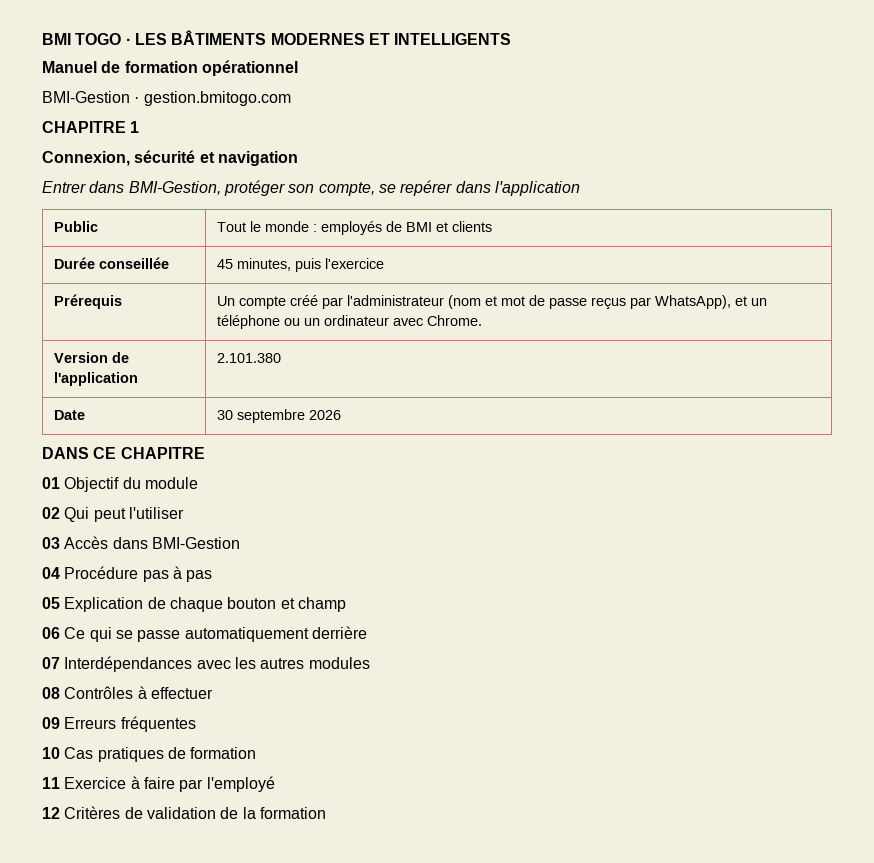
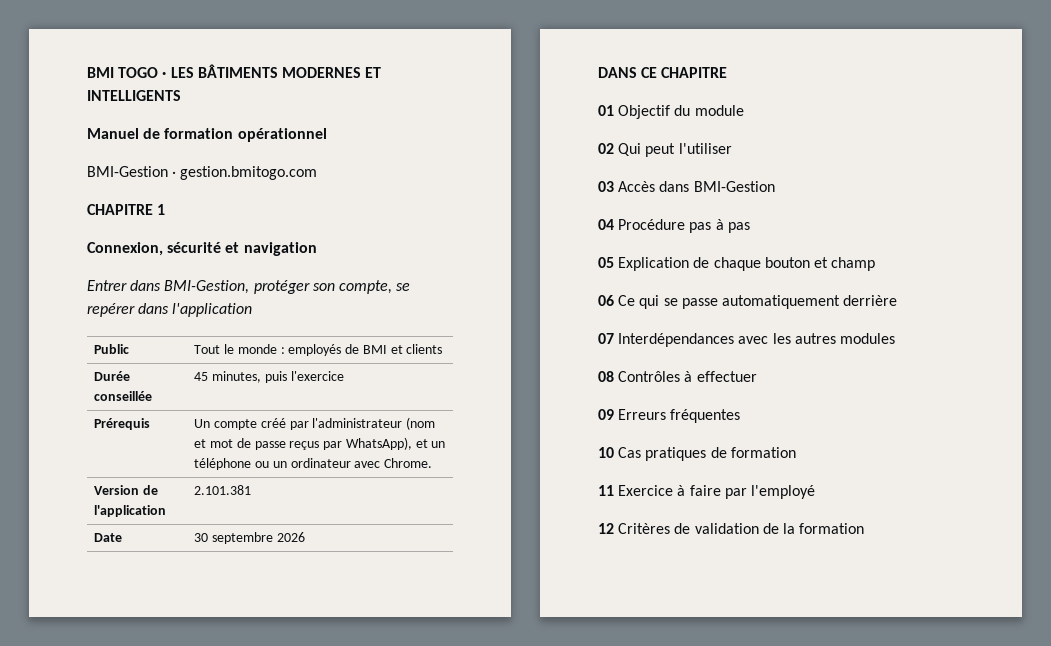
- Version de l'application | 2.101.380
+ Version de l'application | 2.101.381

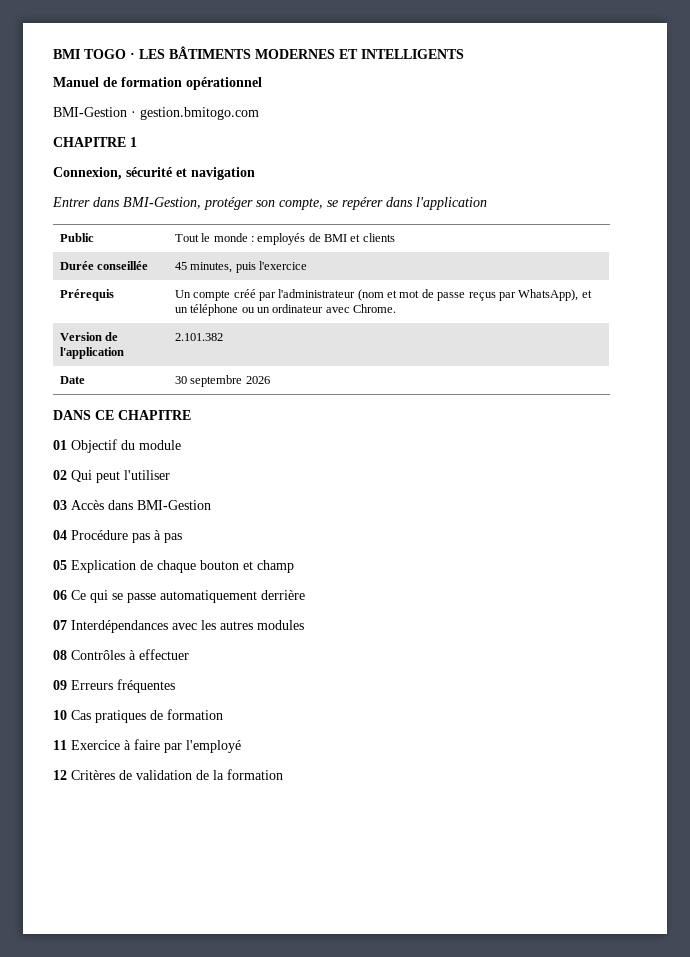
- Version de l'application | 2.101.381
+ Version de l'application | 2.101.382

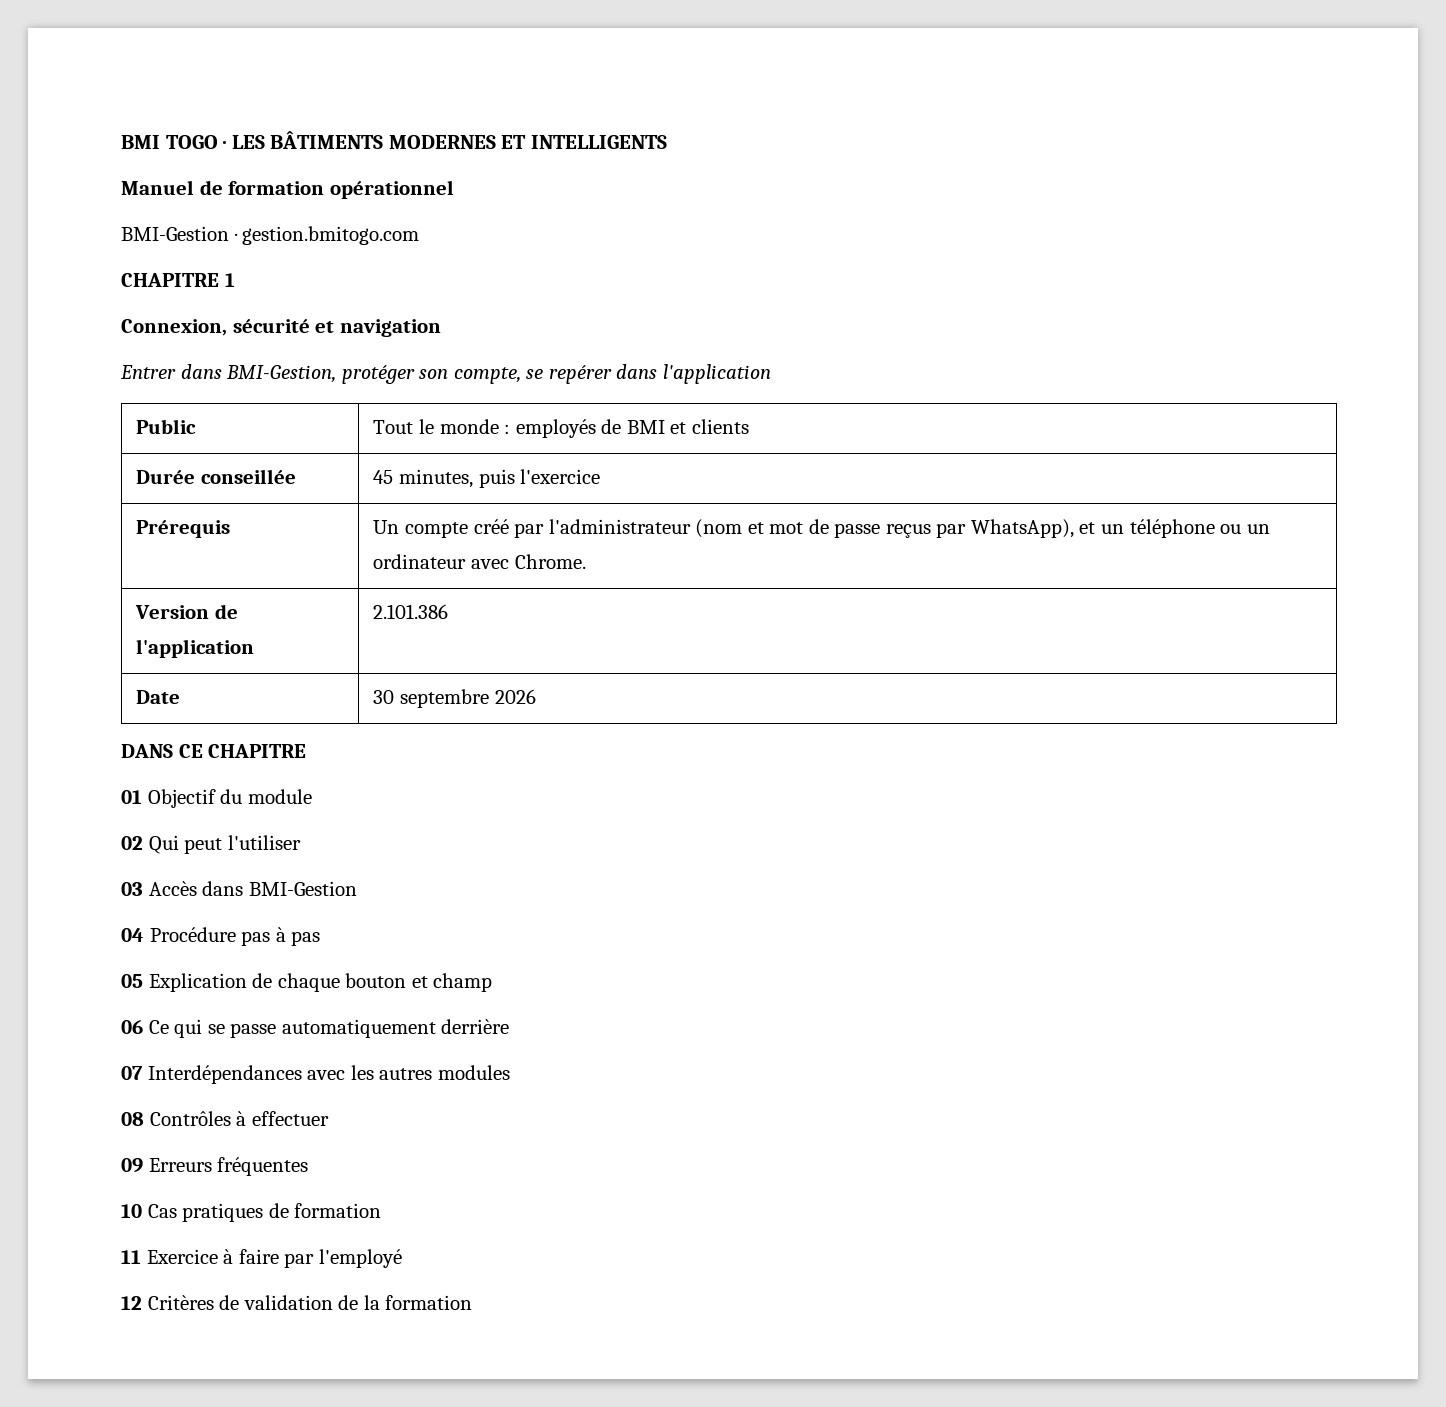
- Version de l'application | 2.101.382
+ Version de l'application | 2.101.386

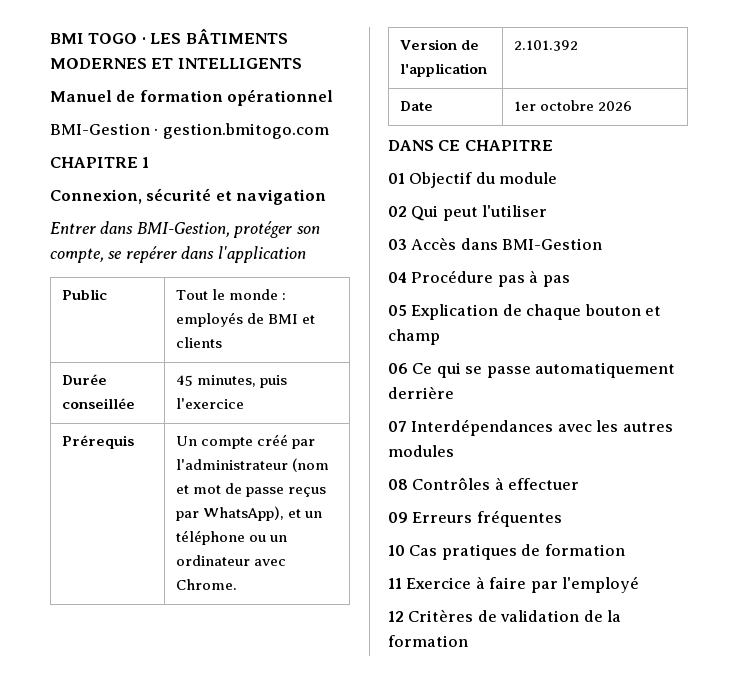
- Version de l'application | 2.101.386
+ Version de l'application | 2.101.392
- Date | 30 septembre 2026
+ Date | 1er octobre 2026

